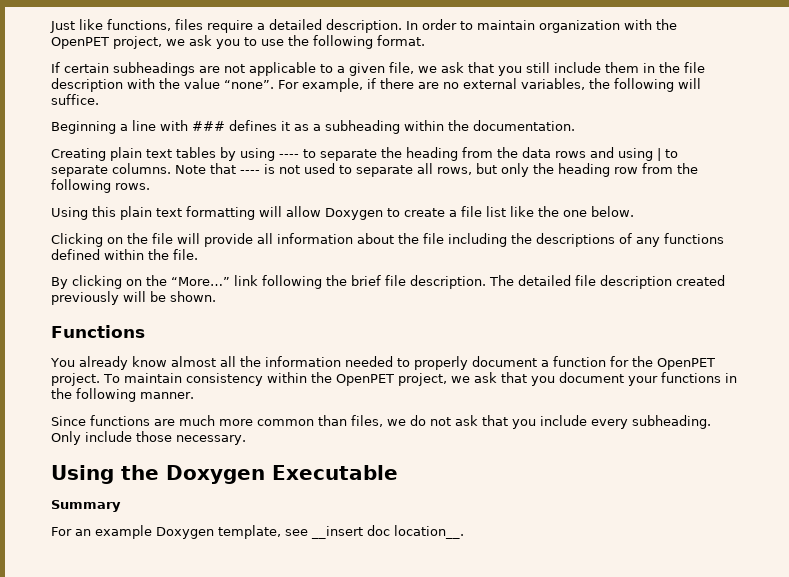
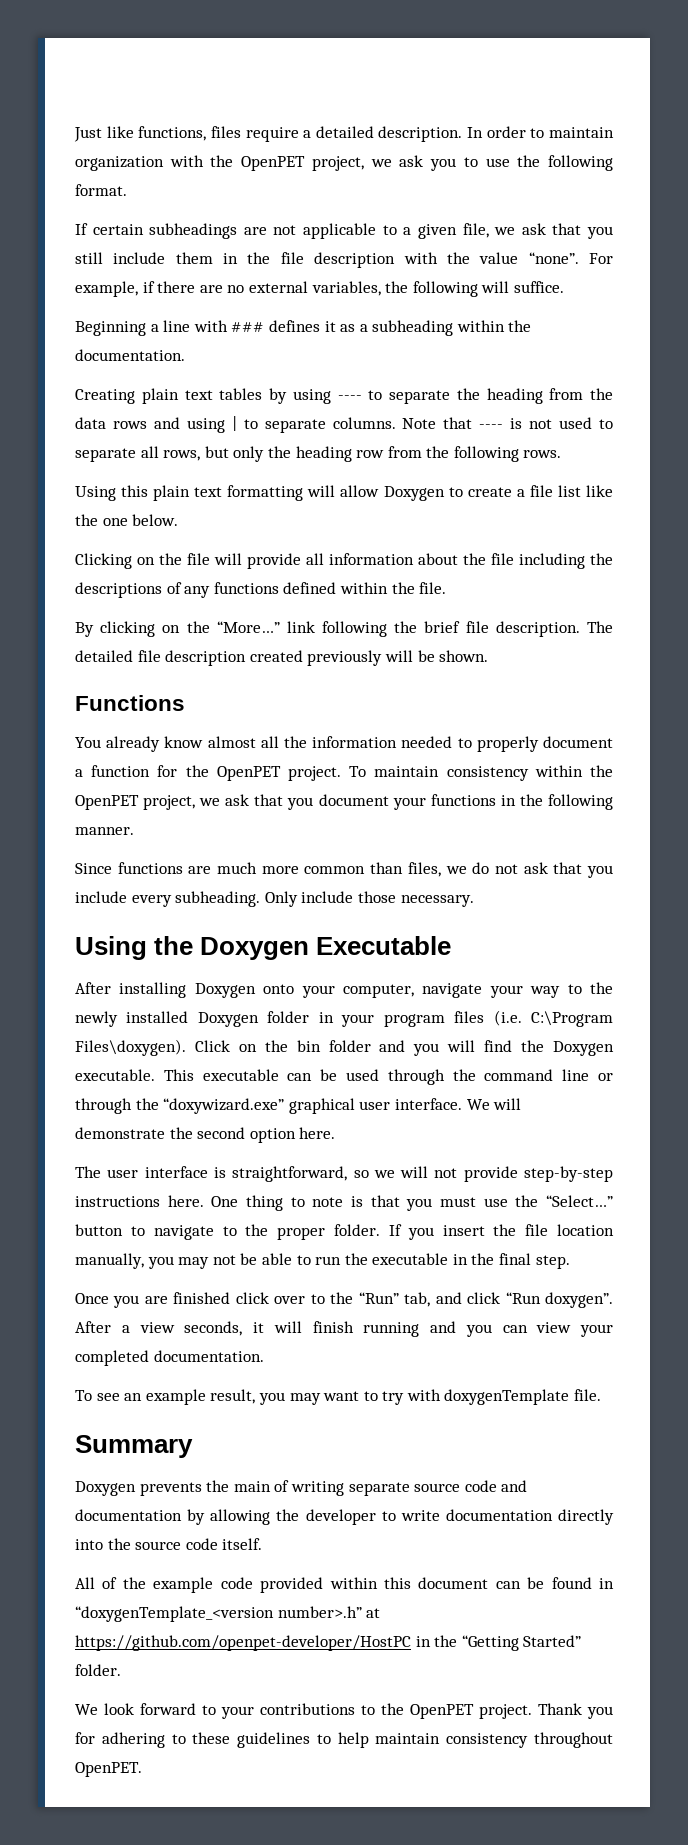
+ After installing Doxygen onto your computer, navigate your way to the newly installed Doxygen folder in your program files (i.e. C:\Program Files\doxygen). Click on the bin folder and you will find the Doxygen executable. This executable can be used through the command line or through the “doxywizard.exe” graphical user interface. We will demonstrate the second option here.
+ The user interface is straightforward, so we will not provide step-by-step instructions here. One thing to note is that you must use the “Select…” button to navigate to the proper folder. If you insert the file location manually, you may not be able to run the executable in the final step.
+ Once you are finished click over to the “Run” tab, and click “Run doxygen”. After a view seconds, it will finish running and you can view your completed documentation.
+ To see an example result, you may want to try with doxygenTemplate file.
  Summary
- For an example Doxygen template, see __insert doc location__.
+ Doxygen prevents the main of writing separate source code and documentation by allowing the developer to write documentation directly into the source code itself.
+ All of the example code provided within this document can be found in “doxygenTemplate_<version number>.h” at https://github.com/openpet-developer/HostPC in the “Getting Started” folder.
+ We look forward to your contributions to the OpenPET project. Thank you for adhering to these guidelines to help maintain consistency throughout OpenPET.

